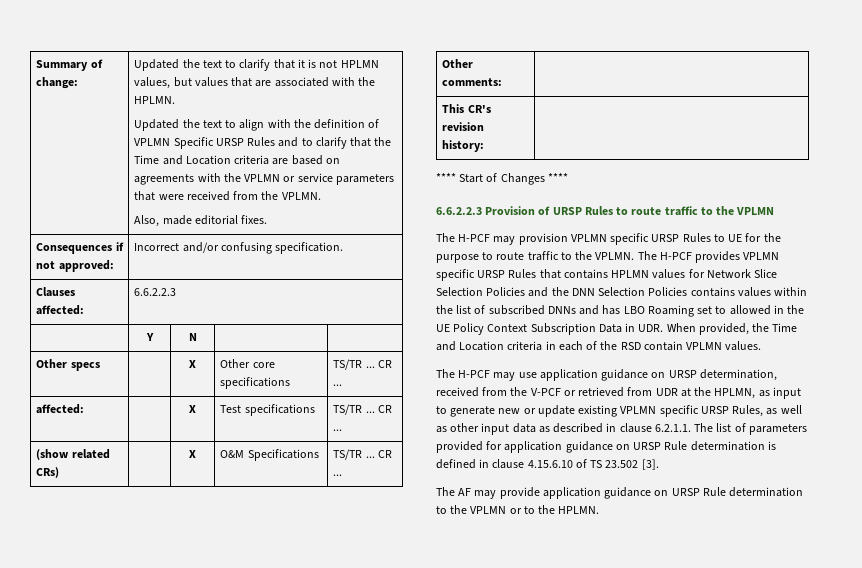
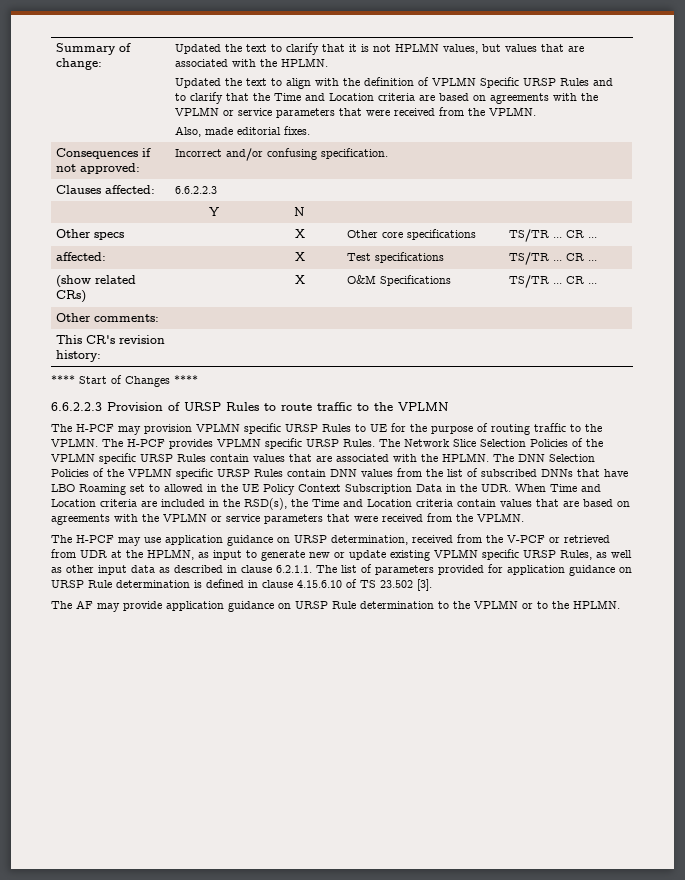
- The H-PCF may provision VPLMN specific URSP Rules to UE for the purpose to route traffic to the VPLMN.
+ The H-PCF may provision VPLMN specific URSP Rules to UE for the purpose of routing traffic to the VPLMN.
- The H-PCF provides VPLMN specific URSP Rules that contains HPLMN values for Network Slice Selection Policies and the DNN Selection Policies contains values within the list of subscribed DNNs and has LBO Roaming set to allowed in the UE Policy Context Subscription Data in UDR. When provided, the Time and Location criteria in each of the RSD contain VPLMN values.
+ The H-PCF provides VPLMN specific URSP Rules. The Network Slice Selection Policies of the VPLMN specific URSP Rules contain values that are associated with the HPLMN. The DNN Selection Policies of the VPLMN specific URSP Rules contain DNN values from the list of subscribed DNNs that have LBO Roaming set to allowed in the UE Policy Context Subscription Data in the UDR. When Time and Location criteria are included in the RSD(s), the Time and Location criteria contain values that are based on agreements with the VPLMN or service parameters that were received from the VPLMN.

